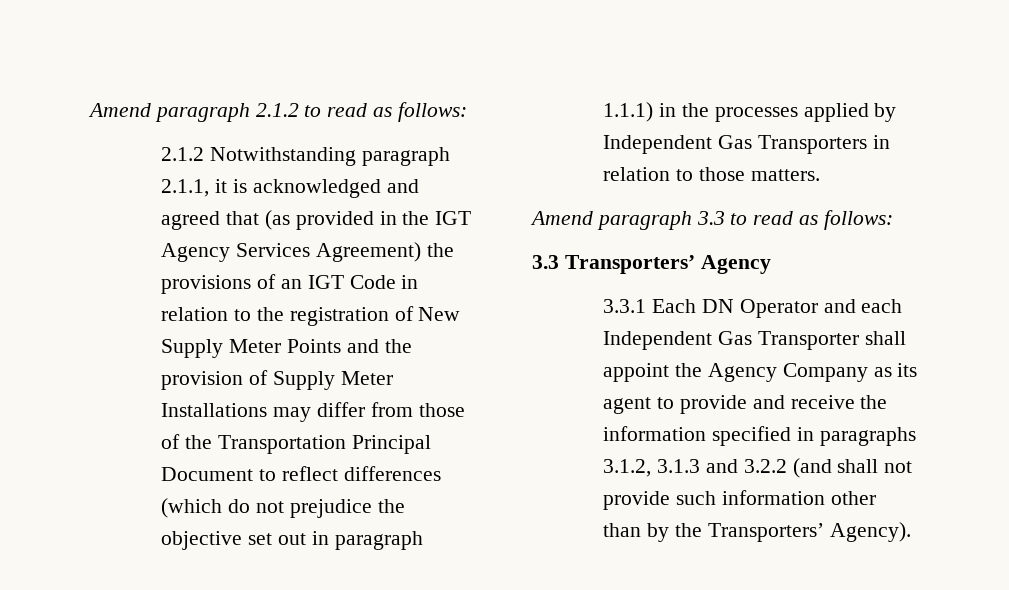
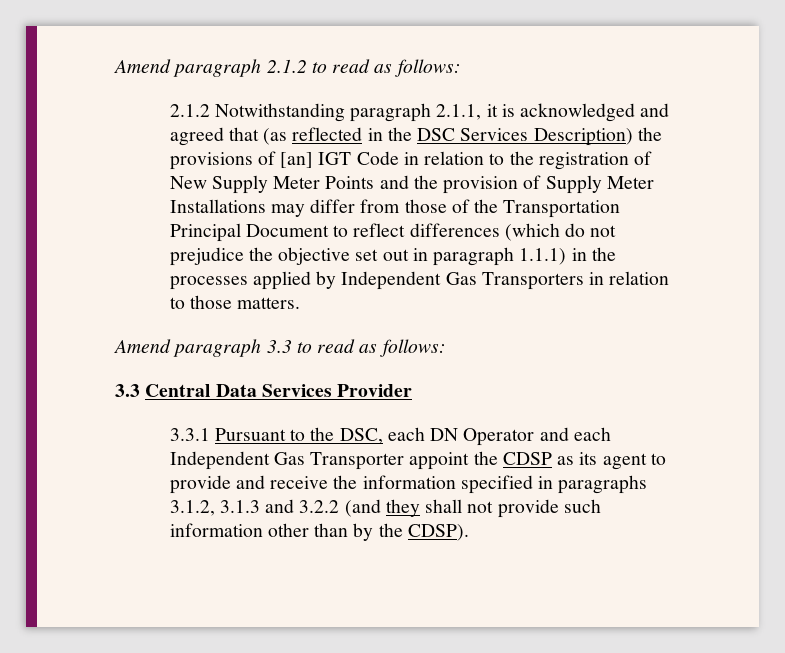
- 2.1.2 Notwithstanding paragraph 2.1.1, it is acknowledged and agreed that (as provided in the IGT Agency Services Agreement) the provisions of an IGT Code in relation to the registration of New Supply Meter Points and the provision of Supply Meter Installations may differ from those of the Transportation Principal Document to reflect differences (which do not prejudice the objective set out in paragraph 1.1.1) in the processes applied by Independent Gas Transporters in relation to those matters.
+ 2.1.2 Notwithstanding paragraph 2.1.1, it is acknowledged and agreed that (as reflected in the DSC Services Description) the provisions of [an] IGT Code in relation to the registration of New Supply Meter Points and the provision of Supply Meter Installations may differ from those of the Transportation Principal Document to reflect differences (which do not prejudice the objective set out in paragraph 1.1.1) in the processes applied by Independent Gas Transporters in relation to those matters.
- 3.3 Transporters’ Agency
- 3.3.1 Each DN Operator and each Independent Gas Transporter shall appoint the Agency Company as its agent to provide and receive the information specified in paragraphs 3.1.2, 3.1.3 and 3.2.2 (and shall not provide such information other than by the Transporters’ Agency).
+ 3.3 Central Data Services Provider
+ 3.3.1 Pursuant to the DSC, each DN Operator and each Independent Gas Transporter appoint the CDSP as its agent to provide and receive the information specified in paragraphs 3.1.2, 3.1.3 and 3.2.2 (and they shall not provide such information other than by the CDSP).

